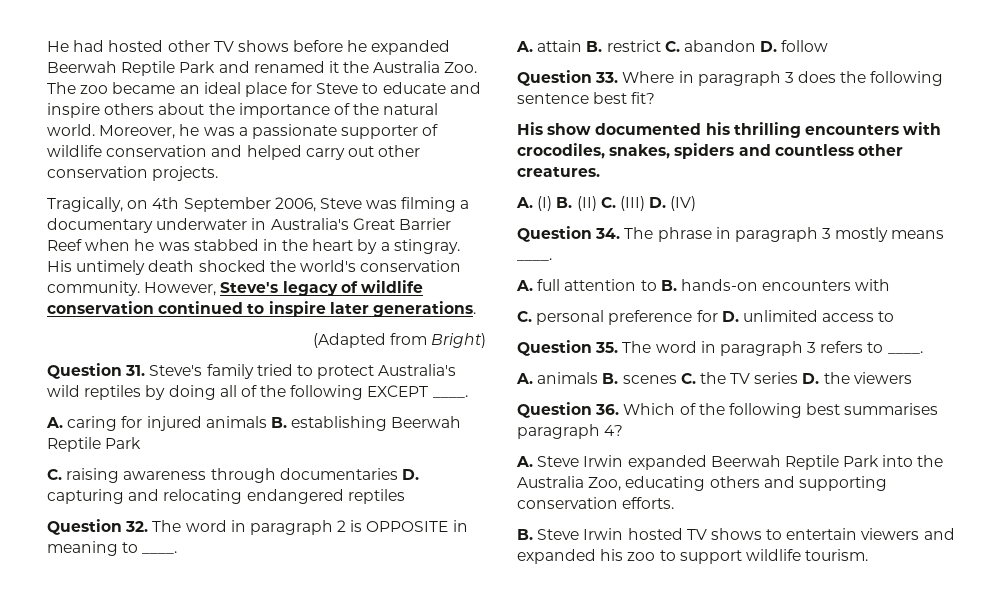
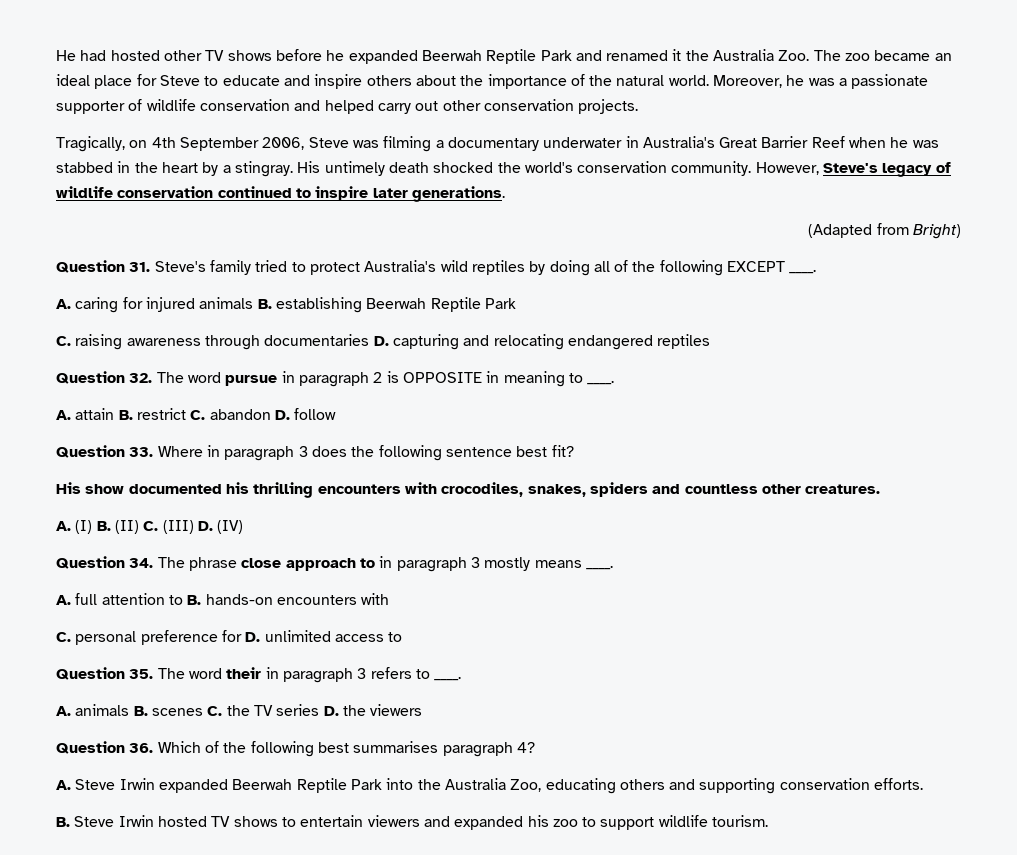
- Question 32. The word in paragraph 2 is OPPOSITE in meaning to ____.
+ Question 32. The word pursue in paragraph 2 is OPPOSITE in meaning to ____.
- Question 34. The phrase in paragraph 3 mostly means ____.
+ Question 34. The phrase close approach to in paragraph 3 mostly means ____.
- Question 35. The word in paragraph 3 refers to ____.
+ Question 35. The word their in paragraph 3 refers to ____.

